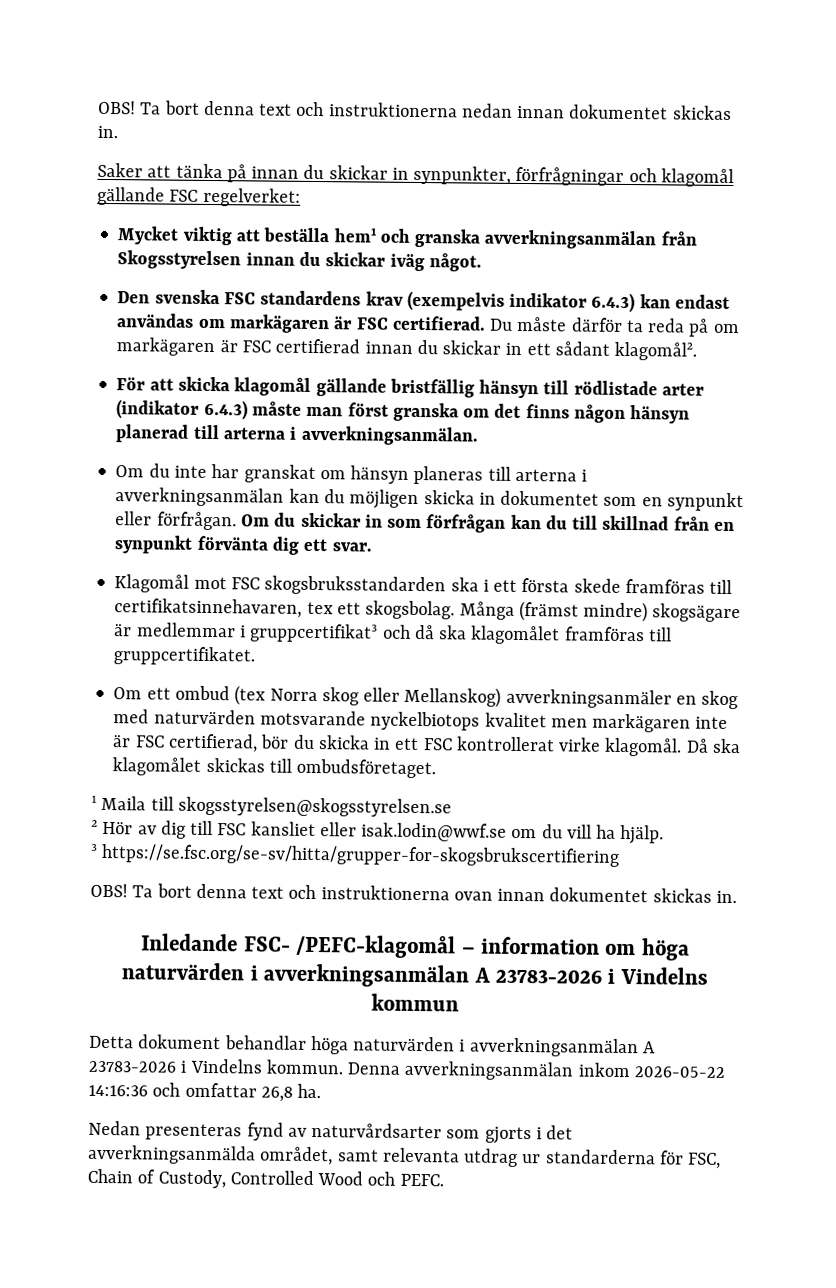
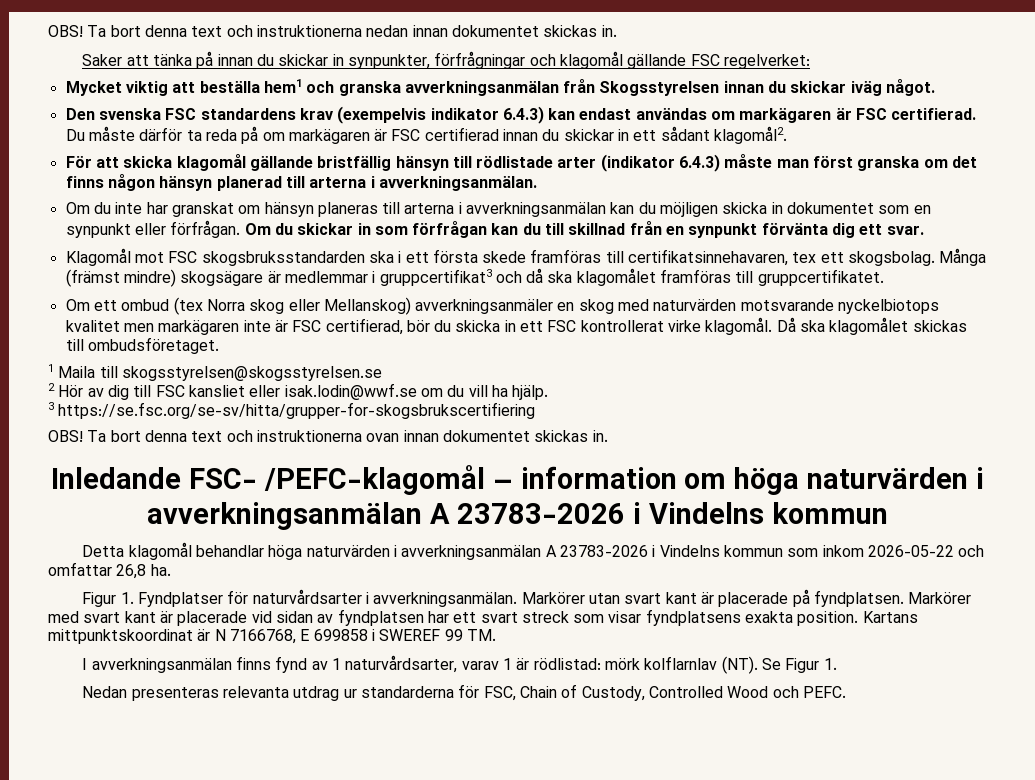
- Detta dokument behandlar höga naturvärden i avverkningsanmälan A 23783-2026 i Vindelns kommun. Denna avverkningsanmälan inkom 2026-05-22 14:16:36 och omfattar 26,8 ha.
+ Detta klagomål behandlar höga naturvärden i avverkningsanmälan A 23783-2026 i Vindelns kommun som inkom 2026-05-22 och omfattar 26,8 ha.
- Nedan presenteras fynd av naturvårdsarter som gjorts i det avverkningsanmälda området, samt relevanta utdrag ur standarderna för FSC, Chain of Custody, Controlled Wood och PEFC.
+ Figur 1. Fyndplatser för naturvårdsarter i avverkningsanmälan. Markörer utan svart kant är placerade på fyndplatsen. Markörer med svart kant är placerade vid sidan av fyndplatsen har ett svart streck som visar fyndplatsens exakta position. Kartans mittpunktskoordinat är N 7166768, E 699858 i SWEREF 99 TM.
+ I avverkningsanmälan finns fynd av 1 naturvårdsarter, varav 1 är rödlistad: mörk kolflarnlav (NT). Se Figur 1.
+ Nedan presenteras relevanta utdrag ur standarderna för FSC, Chain of Custody, Controlled Wood och PEFC.

